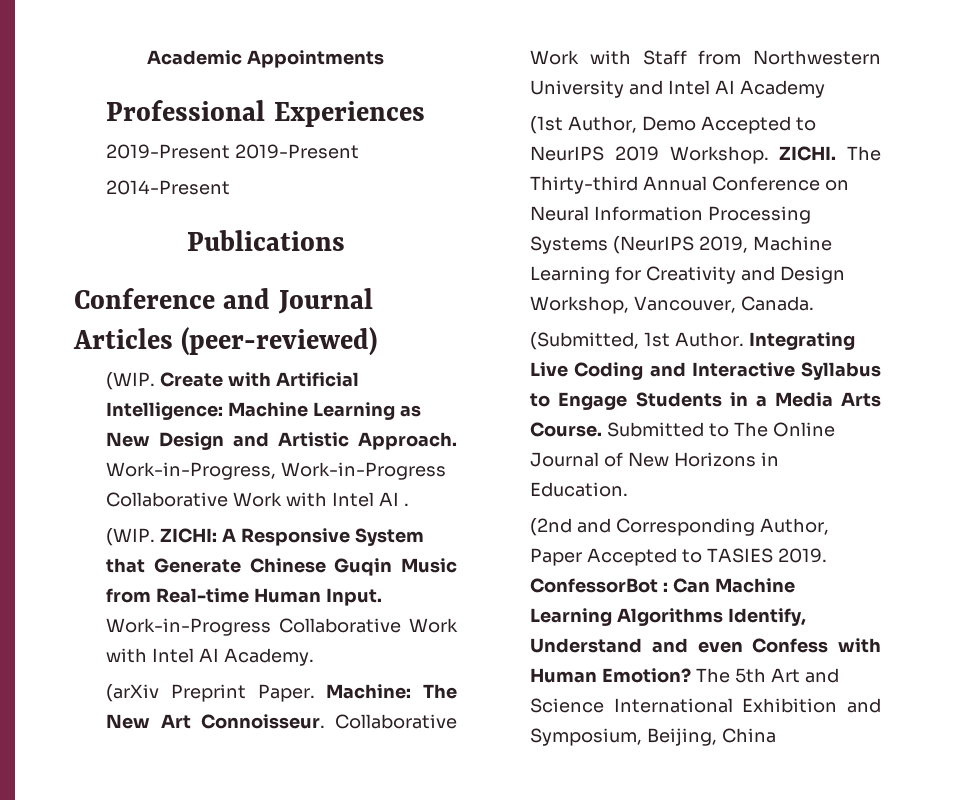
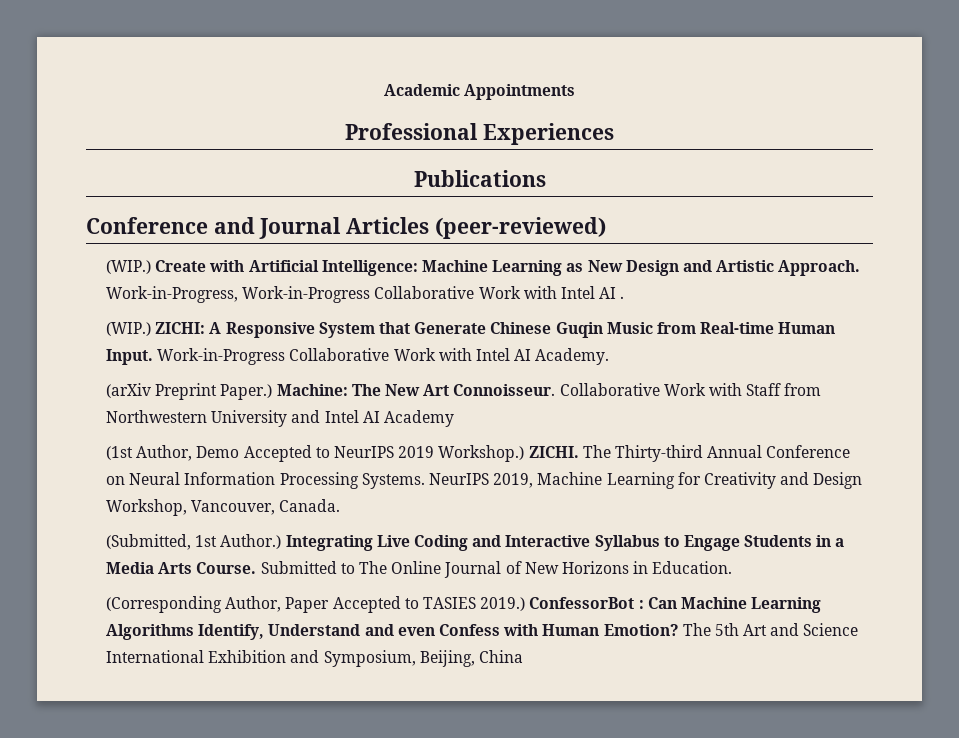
- 2019-Present 2019-Present
- 2014-Present
- (WIP. Create with Artificial Intelligence: Machine Learning as New Design and Artistic Approach.
+ (WIP.) Create with Artificial Intelligence: Machine Learning as New Design and Artistic Approach.
- (WIP. ZICHI: A Responsive System that Generate Chinese Guqin Music from Real-time Human Input.
+ (WIP.) ZICHI: A Responsive System that Generate Chinese Guqin Music from Real-time Human Input.
- (arXiv Preprint Paper.
+ (arXiv Preprint Paper.)
- (1st Author, Demo Accepted to NeurIPS 2019 Workshop.
+ (1st Author, Demo Accepted to NeurIPS 2019 Workshop.)
- The Thirty-third Annual Conference on Neural Information Processing Systems (NeurIPS 2019, Machine Learning for Creativity and Design Workshop, Vancouver, Canada.
+ The Thirty-third Annual Conference on Neural Information Processing Systems. NeurIPS 2019, Machine Learning for Creativity and Design Workshop, Vancouver, Canada.
- (Submitted, 1st Author.
+ (Submitted, 1st Author.)
- (2nd and Corresponding Author, Paper Accepted to TASIES 2019.
+ (Corresponding Author, Paper Accepted to TASIES 2019.)

